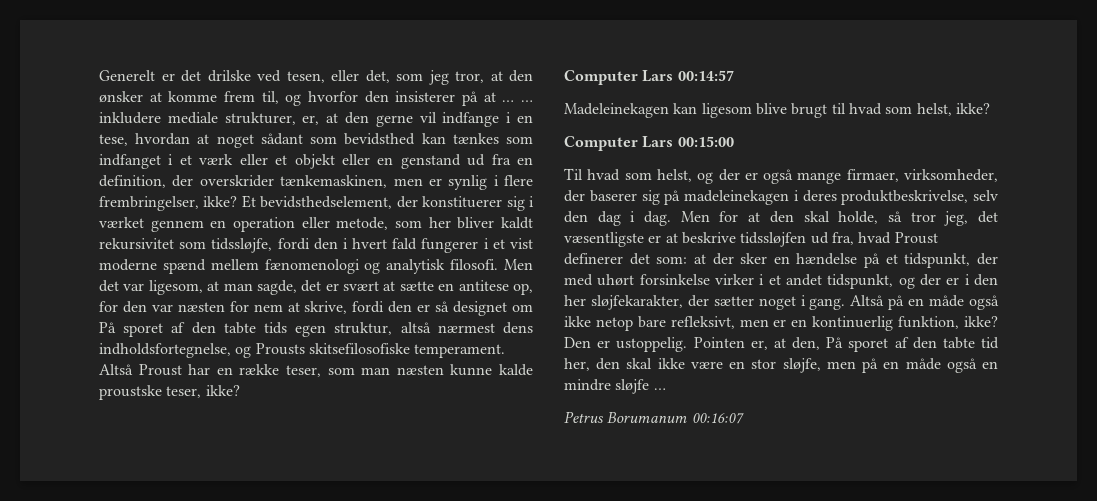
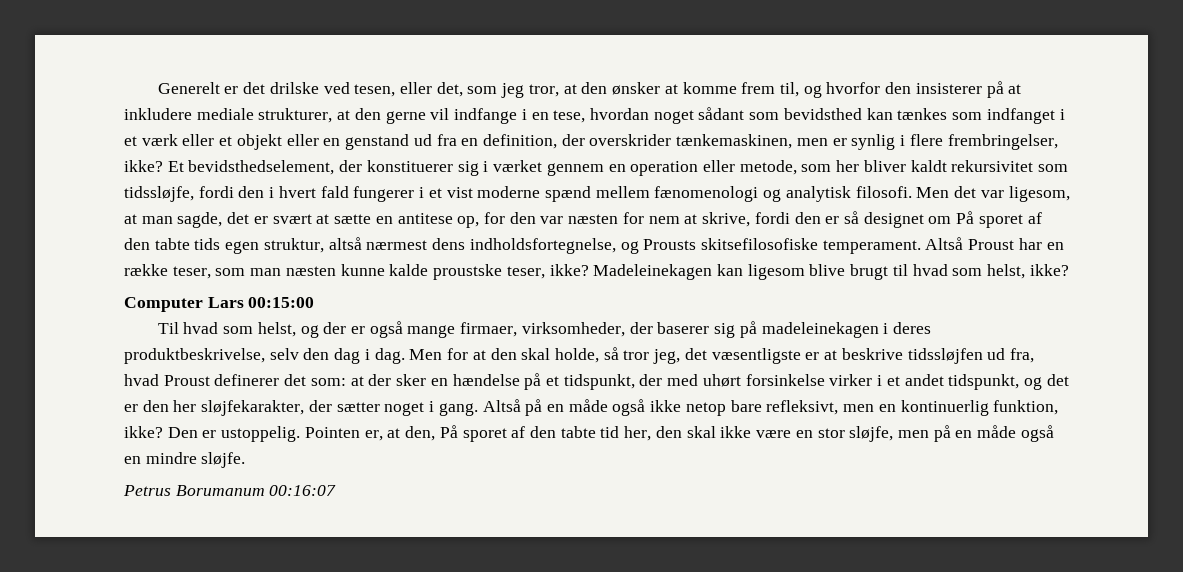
- Generelt er det drilske ved tesen, eller det, som jeg tror, at den ønsker at komme frem til, og hvorfor den insisterer på at … … inkludere mediale strukturer, er, at den gerne vil indfange i en tese, hvordan at noget sådant som bevidsthed kan tænkes som indfanget i et værk eller et objekt eller en genstand ud fra en definition, der overskrider tænkemaskinen, men er synlig i flere frembringelser, ikke?
+ Generelt er det drilske ved tesen, eller det, som jeg tror, at den ønsker at komme frem til, og hvorfor den insisterer på at inkludere mediale strukturer, at den gerne vil indfange i en tese, hvordan noget sådant som bevidsthed kan tænkes som indfanget i et værk eller et objekt eller en genstand ud fra en definition, der overskrider tænkemaskinen, men er synlig i flere frembringelser, ikke?
- Altså Proust har en række teser, som man næsten kunne kalde proustske teser, ikke?
- Computer Lars 00:14:57
- Madeleinekagen kan ligesom blive brugt til hvad som helst, ikke?
+ Altså Proust har en række teser, som man næsten kunne kalde proustske teser, ikke? Madeleinekagen kan ligesom blive brugt til hvad som helst, ikke?
- Men for at den skal holde, så tror jeg, det væsentligste er at beskrive tidssløjfen ud fra, hvad Proust definerer det som: at der sker en hændelse på et tidspunkt, der med uhørt forsinkelse virker i et andet tidspunkt, og der er i den her sløjfekarakter, der sætter noget i gang.
+ Men for at den skal holde, så tror jeg, det væsentligste er at beskrive tidssløjfen ud fra, hvad Proust definerer det som: at der sker en hændelse på et tidspunkt, der med uhørt forsinkelse virker i et andet tidspunkt, og det er den her sløjfekarakter, der sætter noget i gang.
- Altså på en måde også ikke netop bare refleksivt, men er en kontinuerlig funktion, ikke?
+ Altså på en måde også ikke netop bare refleksivt, men en kontinuerlig funktion, ikke?
- Pointen er, at den, På sporet af den tabte tid her, den skal ikke være en stor sløjfe, men på en måde også en mindre sløjfe …
+ Pointen er, at den, På sporet af den tabte tid her, den skal ikke være en stor sløjfe, men på en måde også en mindre sløjfe.

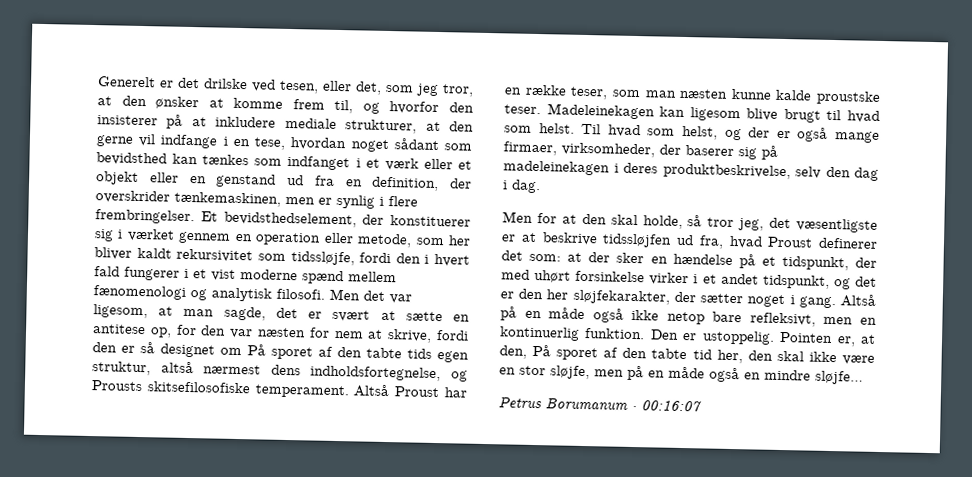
- Generelt er det drilske ved tesen, eller det, som jeg tror, at den ønsker at komme frem til, og hvorfor den insisterer på at inkludere mediale strukturer, at den gerne vil indfange i en tese, hvordan noget sådant som bevidsthed kan tænkes som indfanget i et værk eller et objekt eller en genstand ud fra en definition, der overskrider tænkemaskinen, men er synlig i flere frembringelser, ikke?
+ Generelt er det drilske ved tesen, eller det, som jeg tror, at den ønsker at komme frem til, og hvorfor den insisterer på at inkludere mediale strukturer, at den gerne vil indfange i en tese, hvordan noget sådant som bevidsthed kan tænkes som indfanget i et værk eller et objekt eller en genstand ud fra en definition, der overskrider tænkemaskinen, men er synlig i flere frembringelser.
- Altså Proust har en række teser, som man næsten kunne kalde proustske teser, ikke?
+ Altså Proust har en række teser, som man næsten kunne kalde proustske teser.
- Madeleinekagen kan ligesom blive brugt til hvad som helst, ikke?
- Computer Lars 00:15:00
- Til hvad som helst, og der er også mange firmaer, virksomheder, der baserer sig på madeleinekagen i deres produktbeskrivelse, selv den dag i dag. Men for at den skal holde, så tror jeg, det væsentligste er at beskrive tidssløjfen ud fra, hvad Proust definerer det som:
+ Madeleinekagen kan ligesom blive brugt til hvad som helst. Til hvad som helst, og der er også mange firmaer, virksomheder, der baserer sig på madeleinekagen i deres produktbeskrivelse, selv den dag i dag.
+ Men for at den skal holde, så tror jeg, det væsentligste er at beskrive tidssløjfen ud fra, hvad Proust definerer det som:
- Altså på en måde også ikke netop bare refleksivt, men en kontinuerlig funktion, ikke?
+ Altså på en måde også ikke netop bare refleksivt, men en kontinuerlig funktion.
- Pointen er, at den, På sporet af den tabte tid her, den skal ikke være en stor sløjfe, men på en måde også en mindre sløjfe.
+ Pointen er, at den, På sporet af den tabte tid her, den skal ikke være en stor sløjfe, men på en måde også en mindre sløjfe…
- Petrus Borumanum 00:16:07
+ Petrus Borumanum · 00:16:07

